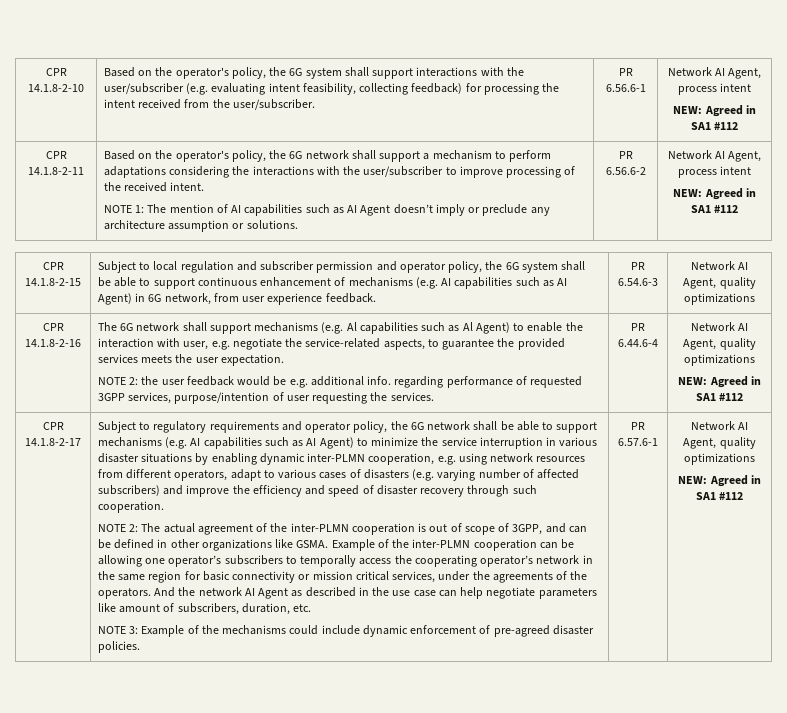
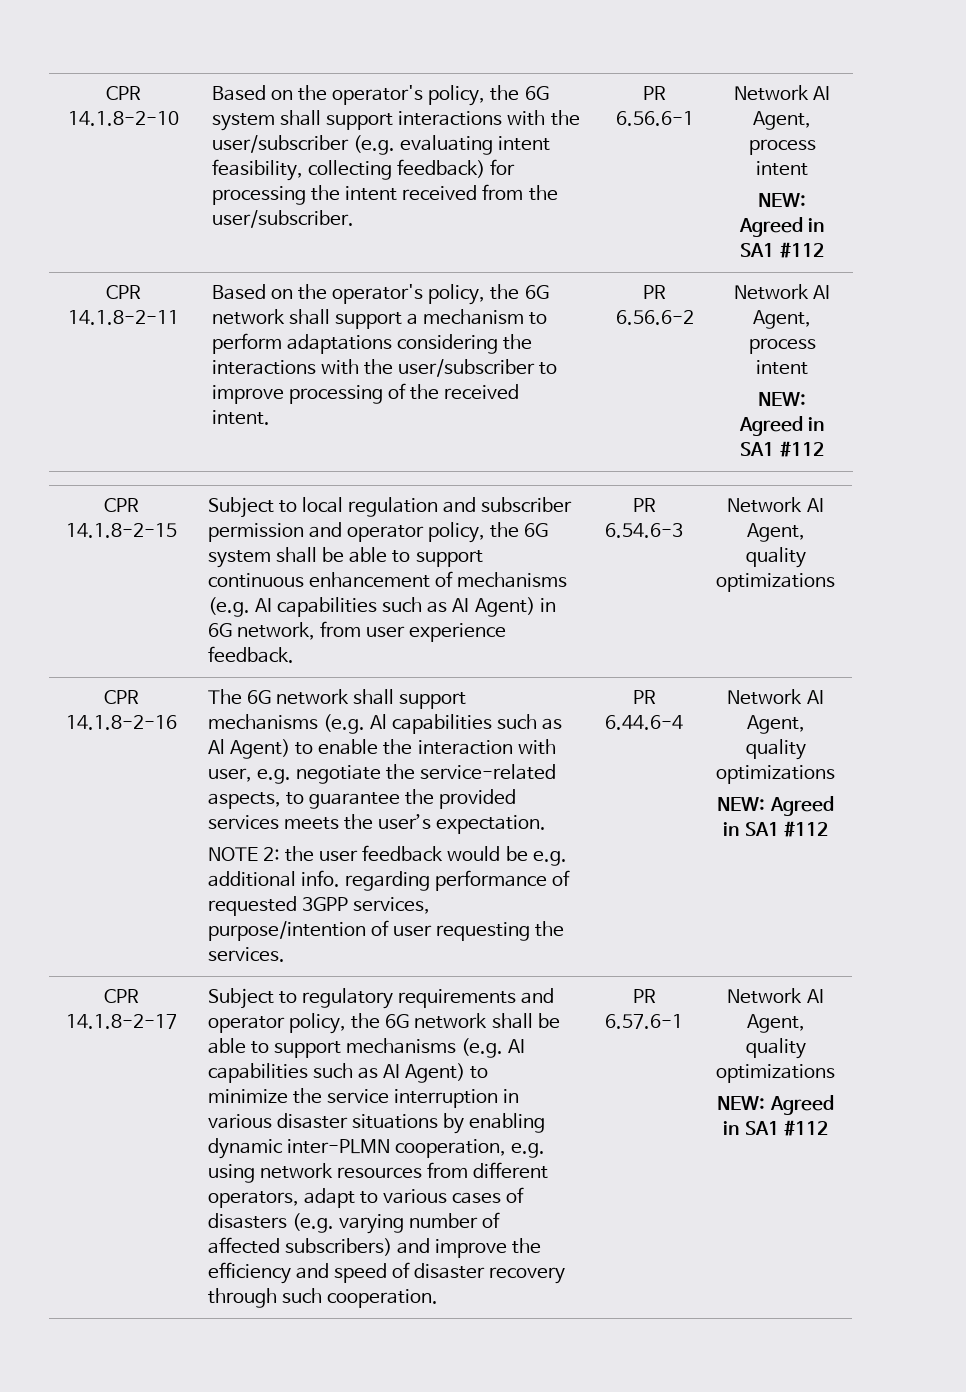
- NOTE 1: The mention of AI capabilities such as AI Agent doesn’t imply or preclude any architecture assumption or solutions.
- The 6G network shall support mechanisms (e.g. Al capabilities such as Al Agent) to enable the interaction with user, e.g. negotiate the service-related aspects, to guarantee the provided services meets the user expectation.
+ The 6G network shall support mechanisms (e.g. Al capabilities such as Al Agent) to enable the interaction with user, e.g. negotiate the service-related aspects, to guarantee the provided services meets the user’s expectation.
- NOTE 2: The actual agreement of the inter-PLMN cooperation is out of scope of 3GPP, and can be defined in other organizations like GSMA. Example of the inter-PLMN cooperation can be allowing one operator’s subscribers to temporally access the cooperating operator’s network in the same region for basic connectivity or mission critical services, under the agreements of the operators. And the network AI Agent as described in the use case can help negotiate parameters like amount of subscribers, duration, etc.
- NOTE 3: Example of the mechanisms could include dynamic enforcement of pre-agreed disaster policies.

